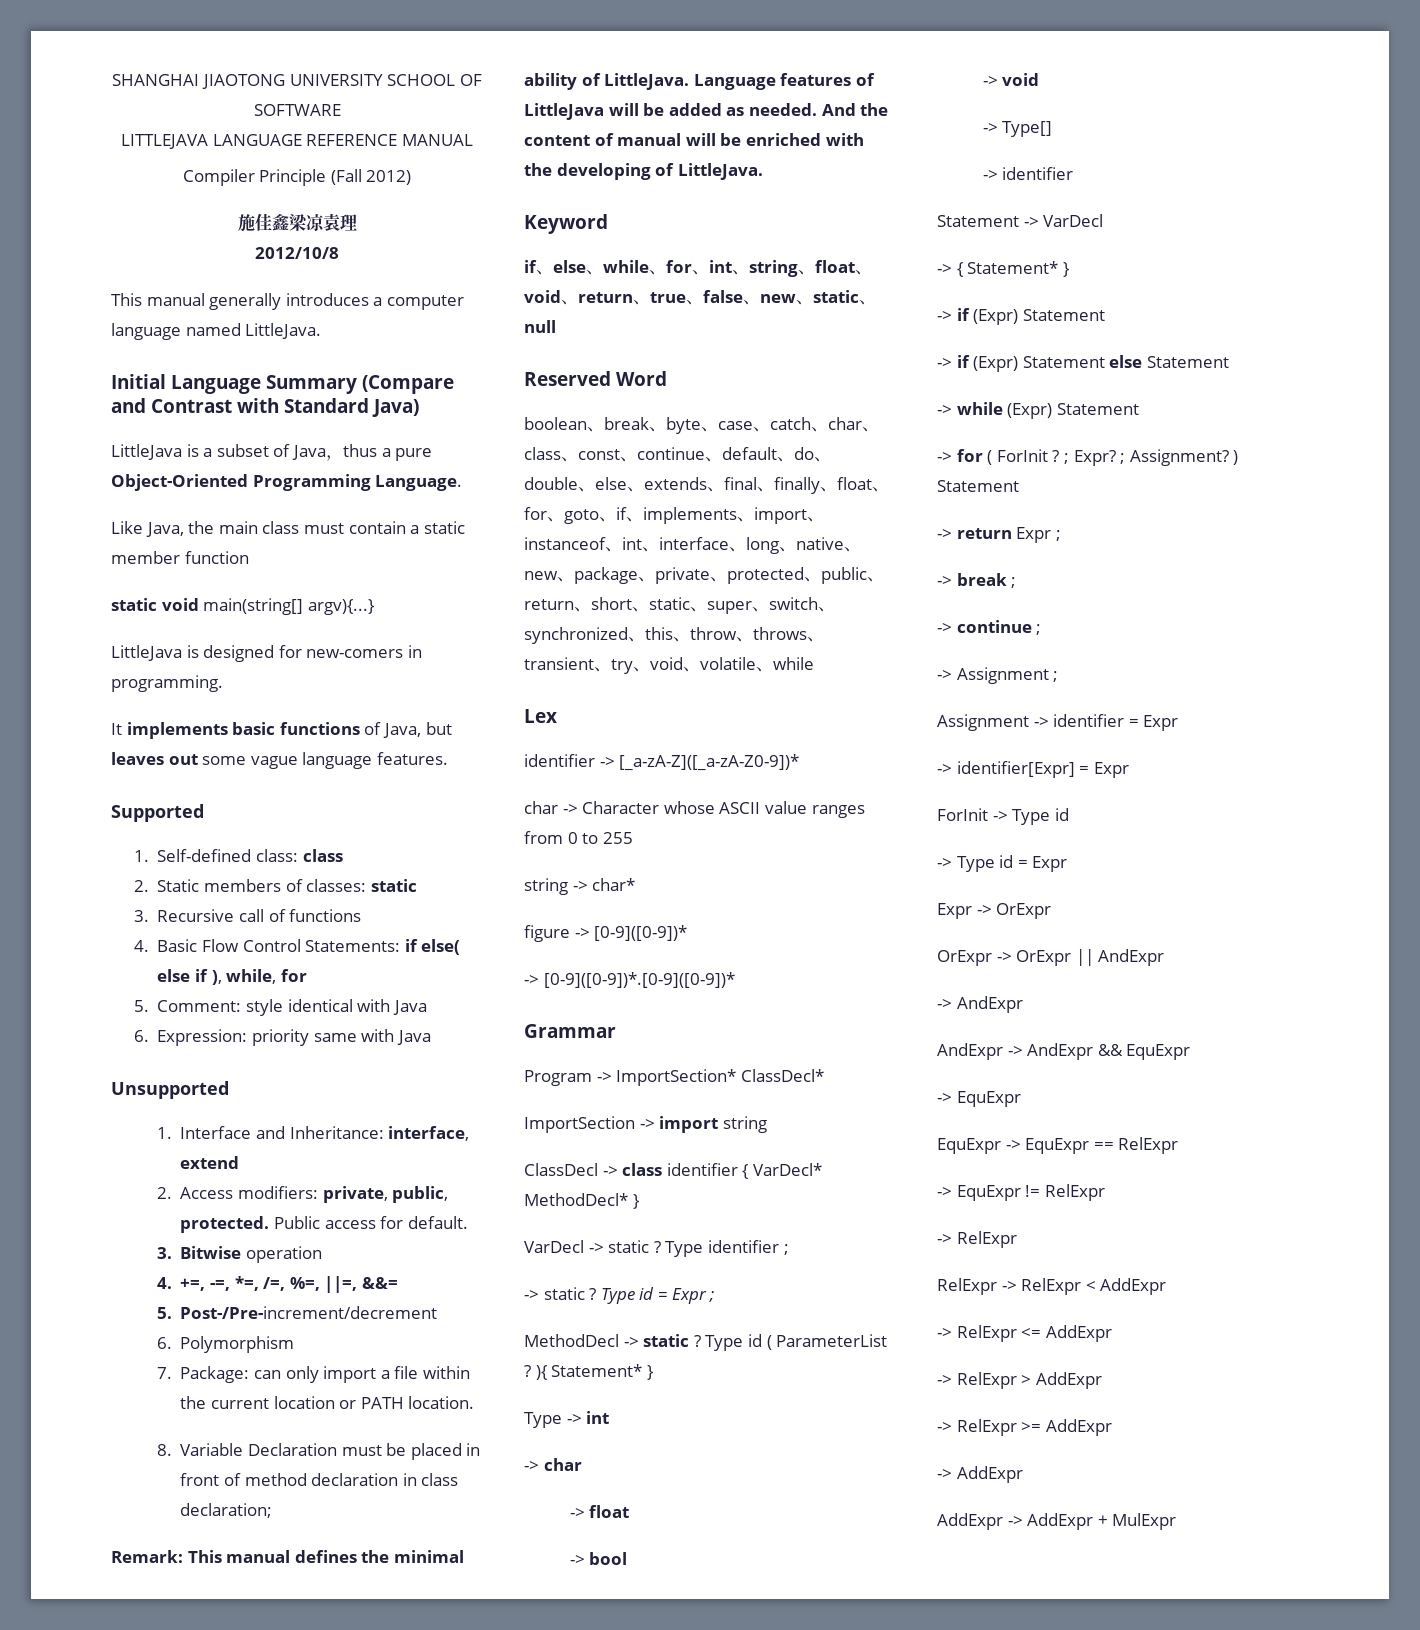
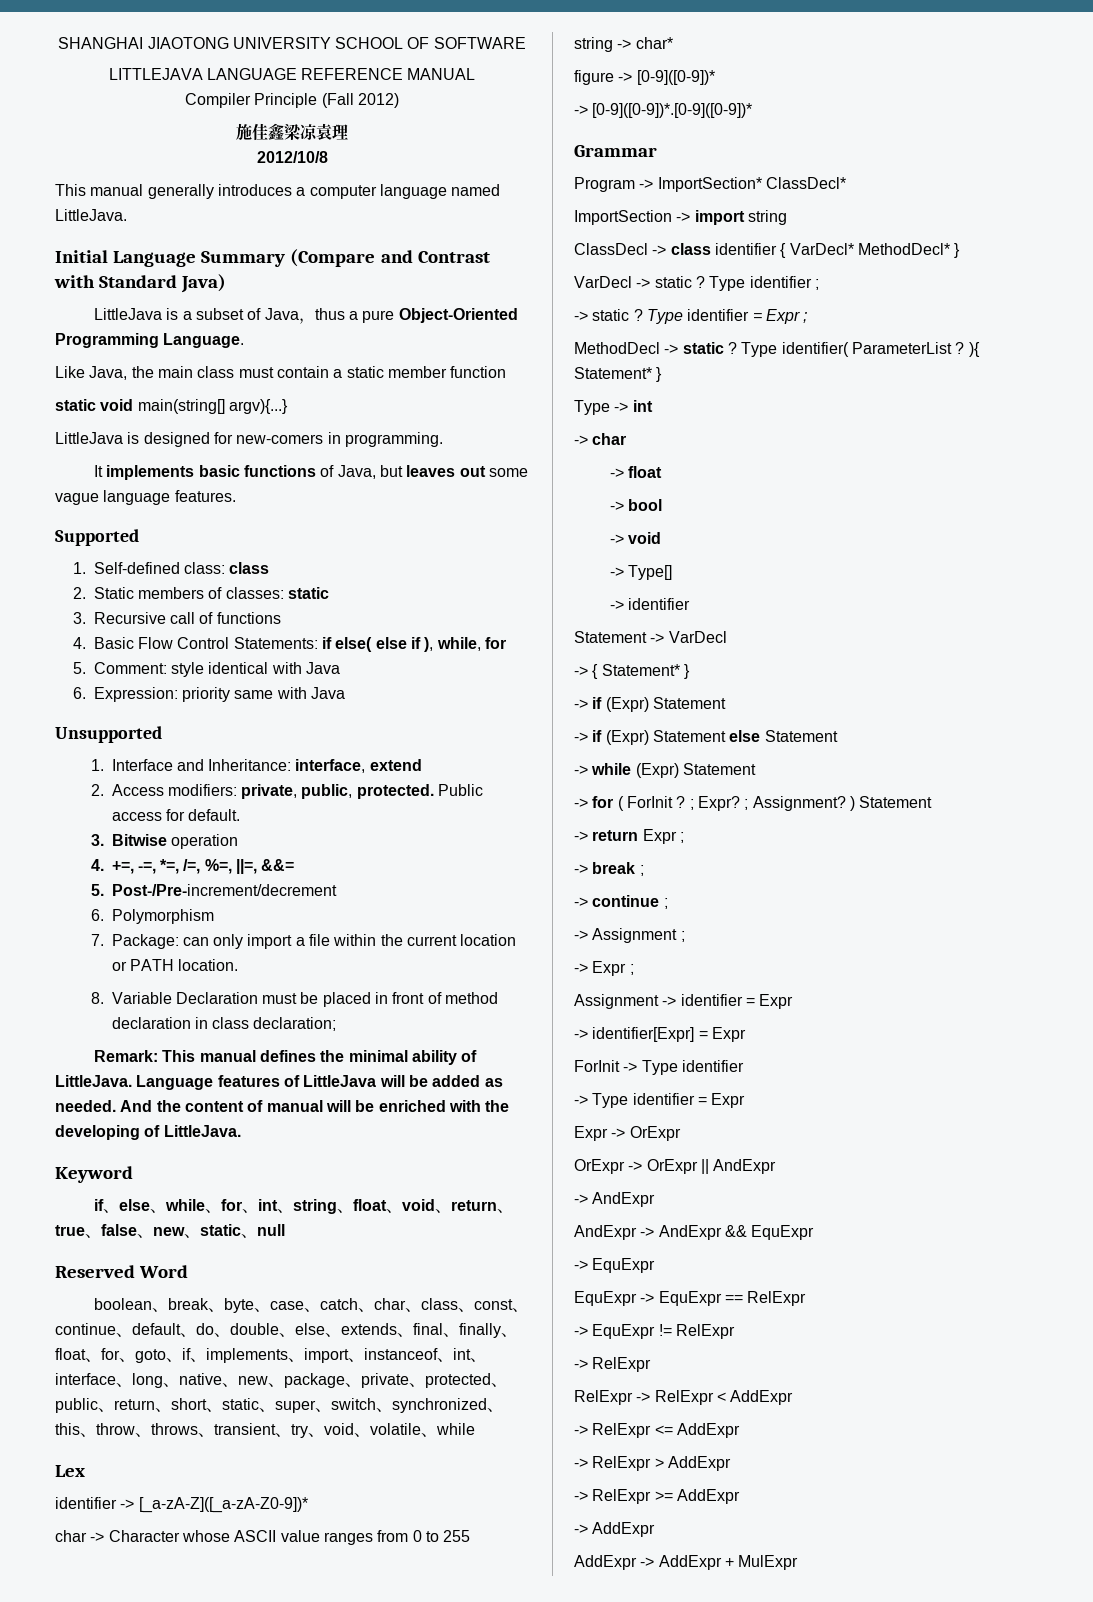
- Type id = Expr ;
+ Type identifier = Expr ;
- Type id ( ParameterList ? ){ Statement* }
+ Type identifier( ParameterList ? ){ Statement* }
+ -> Expr ;
- ForInit -> Type id
- -> Type id = Expr
+ ForInit -> Type identifier
+ -> Type identifier = Expr

